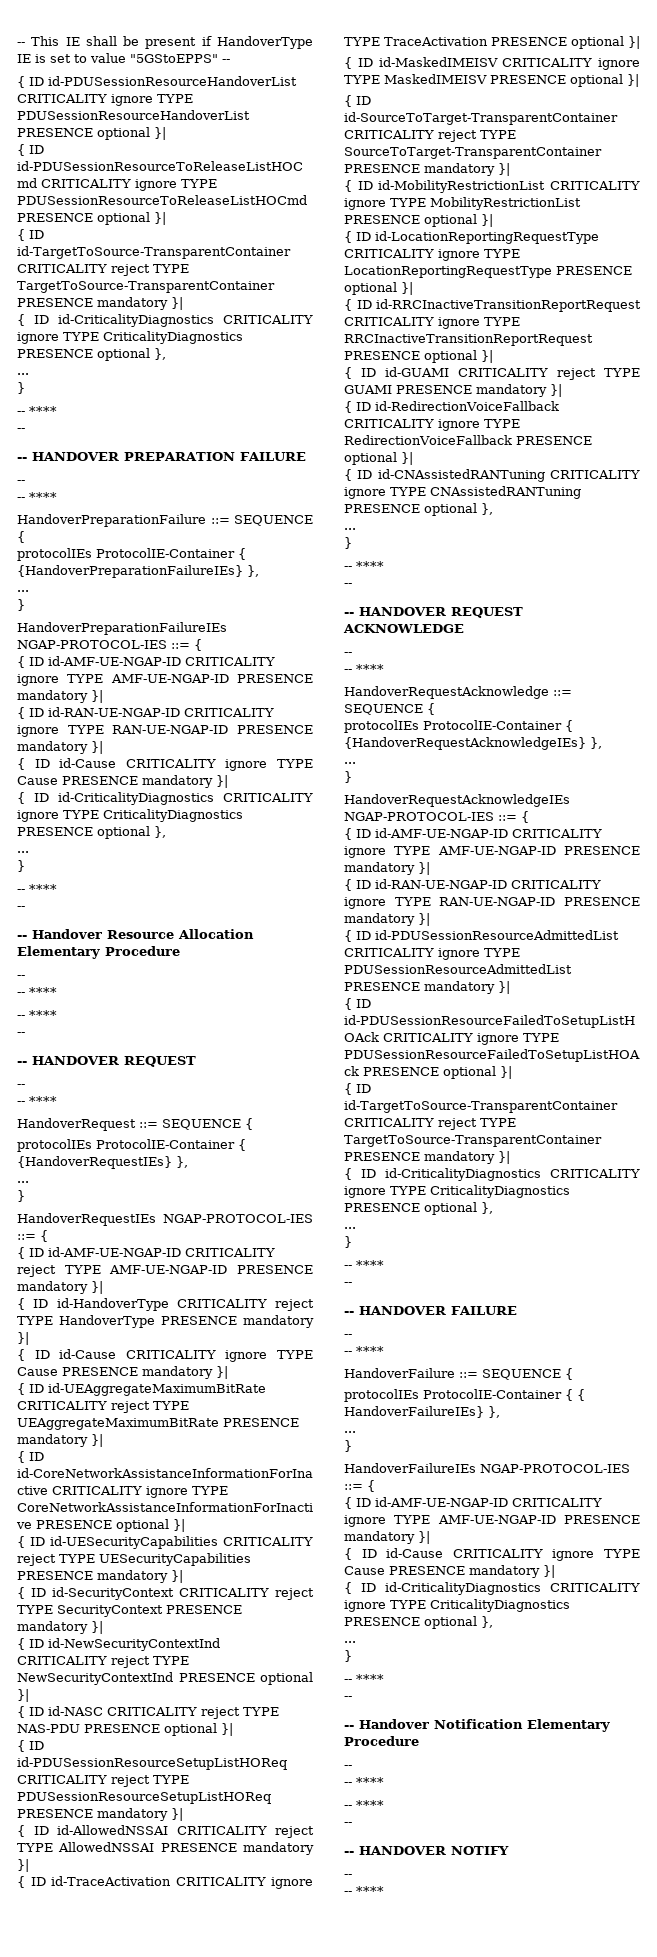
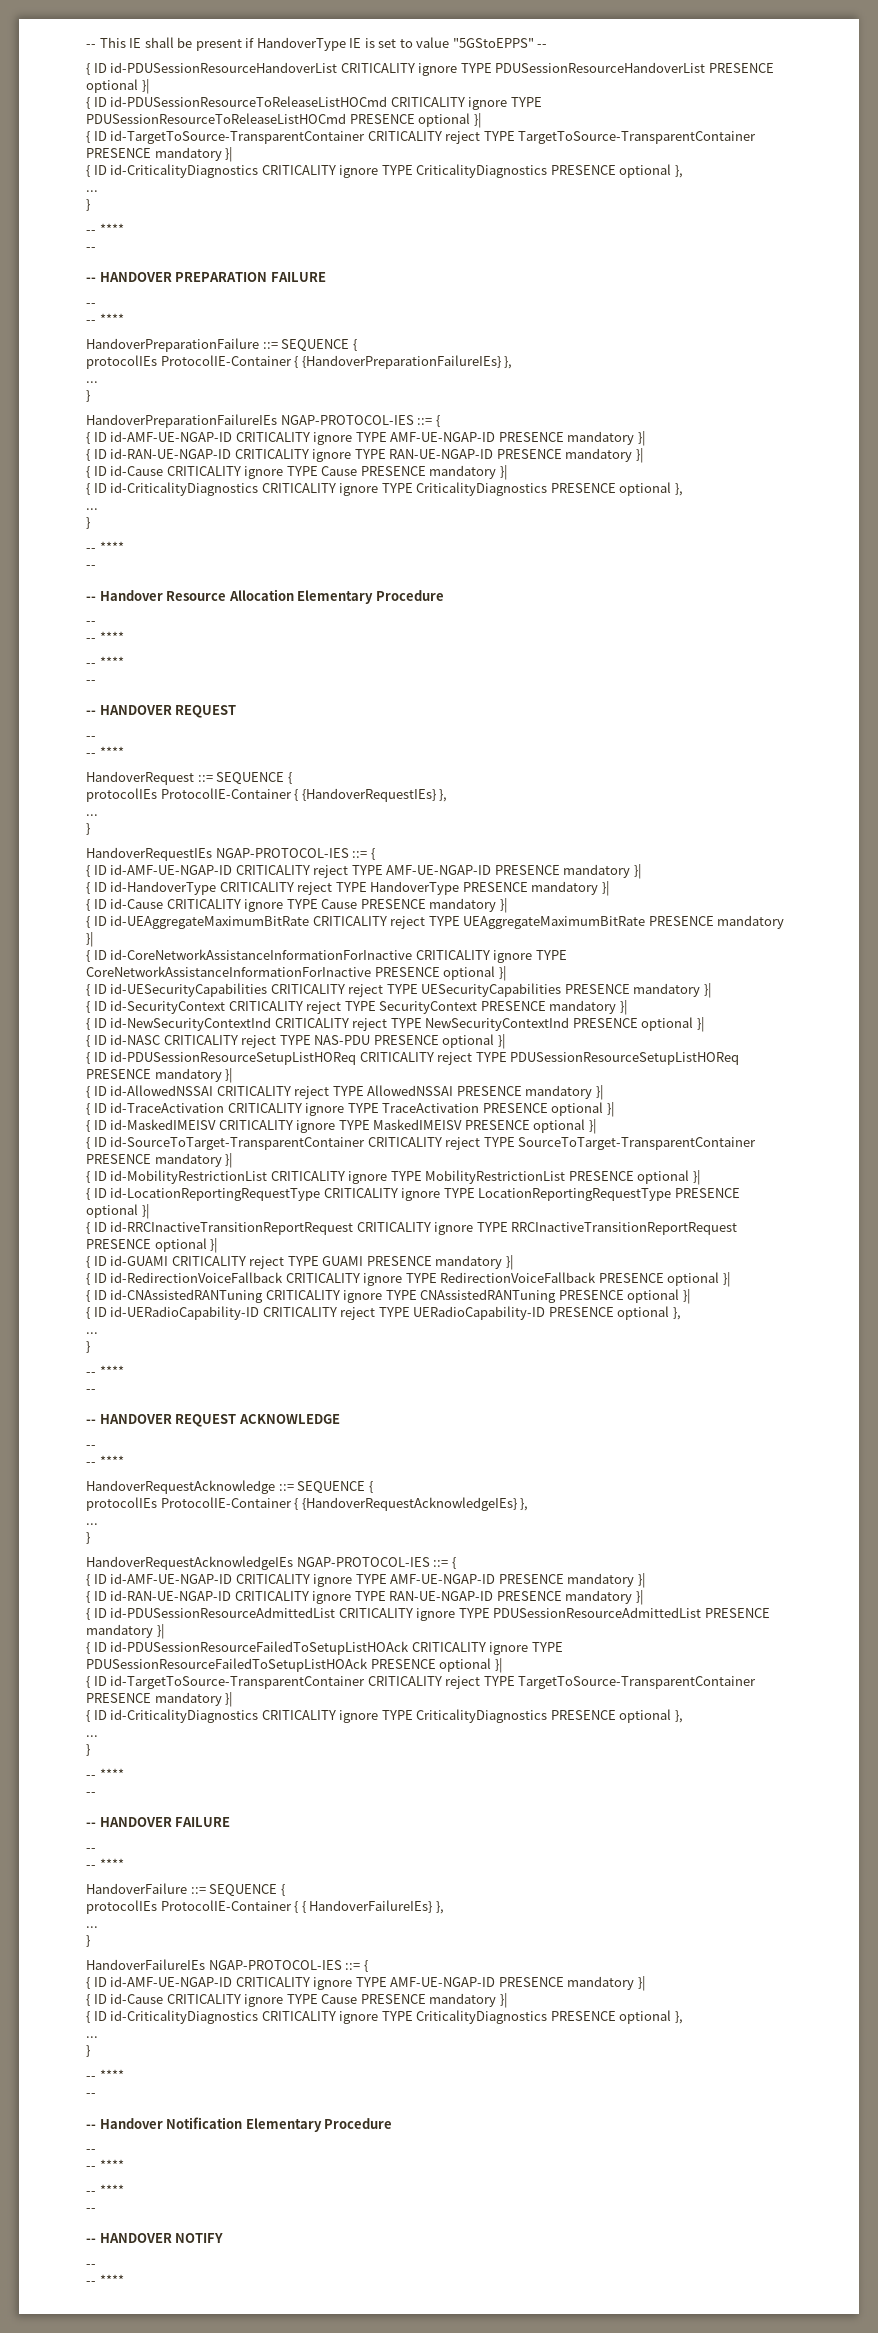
- { ID id-CNAssistedRANTuning CRITICALITY ignore TYPE CNAssistedRANTuning PRESENCE optional },
+ { ID id-CNAssistedRANTuning CRITICALITY ignore TYPE CNAssistedRANTuning PRESENCE optional }|
+ { ID id-UERadioCapability-ID CRITICALITY reject TYPE UERadioCapability-ID PRESENCE optional },

